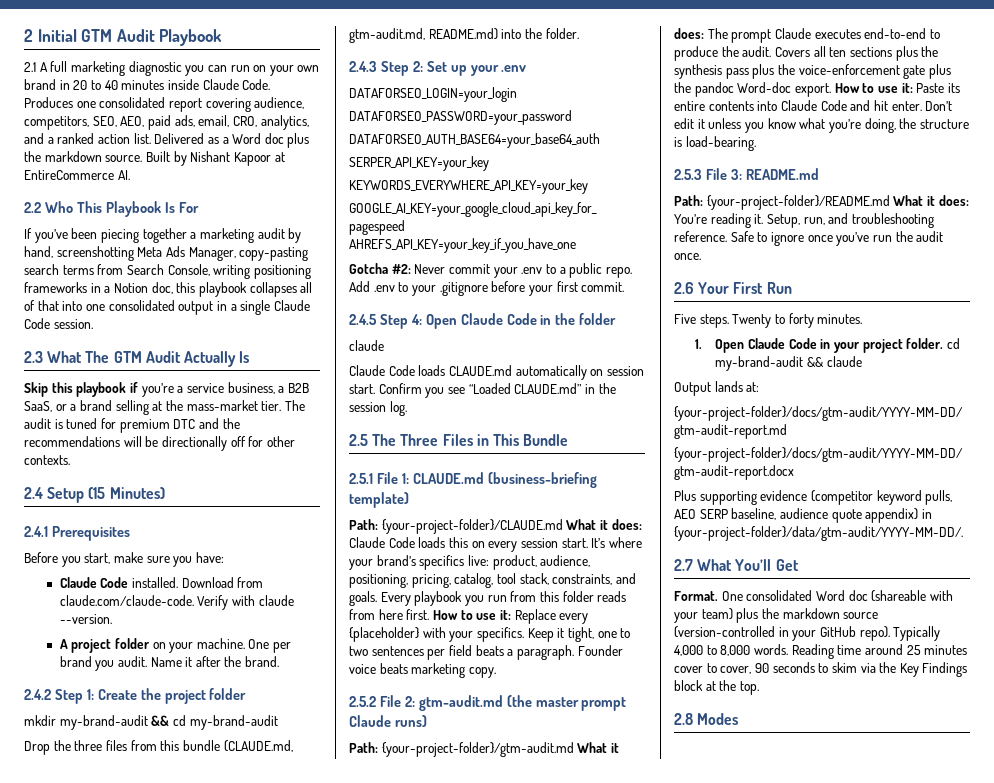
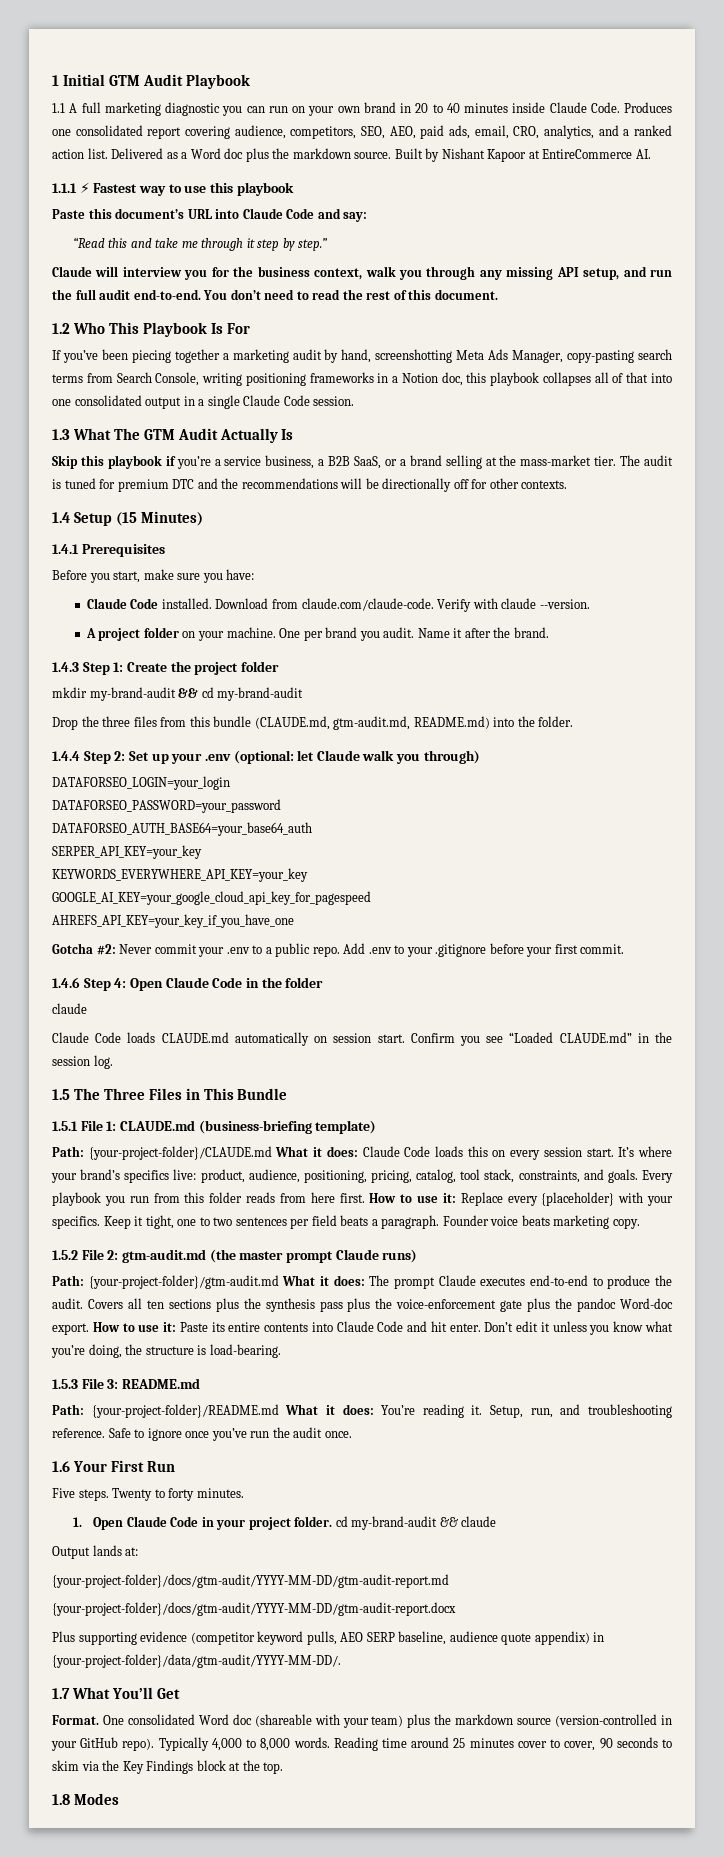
- 2 Initial GTM Audit Playbook
+ 1 Initial GTM Audit Playbook
- 2.1 A full marketing diagnostic you can run on your own brand in 20 to 40 minutes inside Claude Code.
+ 1.1 A full marketing diagnostic you can run on your own brand in 20 to 40 minutes inside Claude Code.
- 2.2 Who This Playbook Is For
+ 1.1.1 ⚡ Fastest way to use this playbook
+ Paste this document’s URL into Claude Code and say:
+ “Read this and take me through it step by step.”
+ Claude will interview you for the business context, walk you through any missing API setup, and run the full audit end-to-end. You don’t need to read the rest of this document.
+ 1.2 Who This Playbook Is For
- 2.3 What The GTM Audit Actually Is
+ 1.3 What The GTM Audit Actually Is
- 2.4 Setup (15 Minutes)
+ 1.4 Setup (15 Minutes)
- 2.4.1 Prerequisites
+ 1.4.1 Prerequisites
- 2.4.2 Step 1: Create the project folder
+ 1.4.3 Step 1: Create the project folder
- 2.4.3 Step 2: Set up your .env
+ 1.4.4 Step 2: Set up your .env (optional: let Claude walk you through)
- 2.4.5 Step 4: Open Claude Code in the folder
+ 1.4.6 Step 4: Open Claude Code in the folder
- 2.5 The Three Files in This Bundle
+ 1.5 The Three Files in This Bundle
- 2.5.1 File 1: CLAUDE.md (business-briefing template)
+ 1.5.1 File 1: CLAUDE.md (business-briefing template)
- 2.5.2 File 2: gtm-audit.md (the master prompt Claude runs)
+ 1.5.2 File 2: gtm-audit.md (the master prompt Claude runs)
- 2.5.3 File 3: README.md
+ 1.5.3 File 3: README.md
- 2.6 Your First Run
+ 1.6 Your First Run
- 2.7 What You’ll Get
+ 1.7 What You’ll Get
- 2.8 Modes
+ 1.8 Modes

